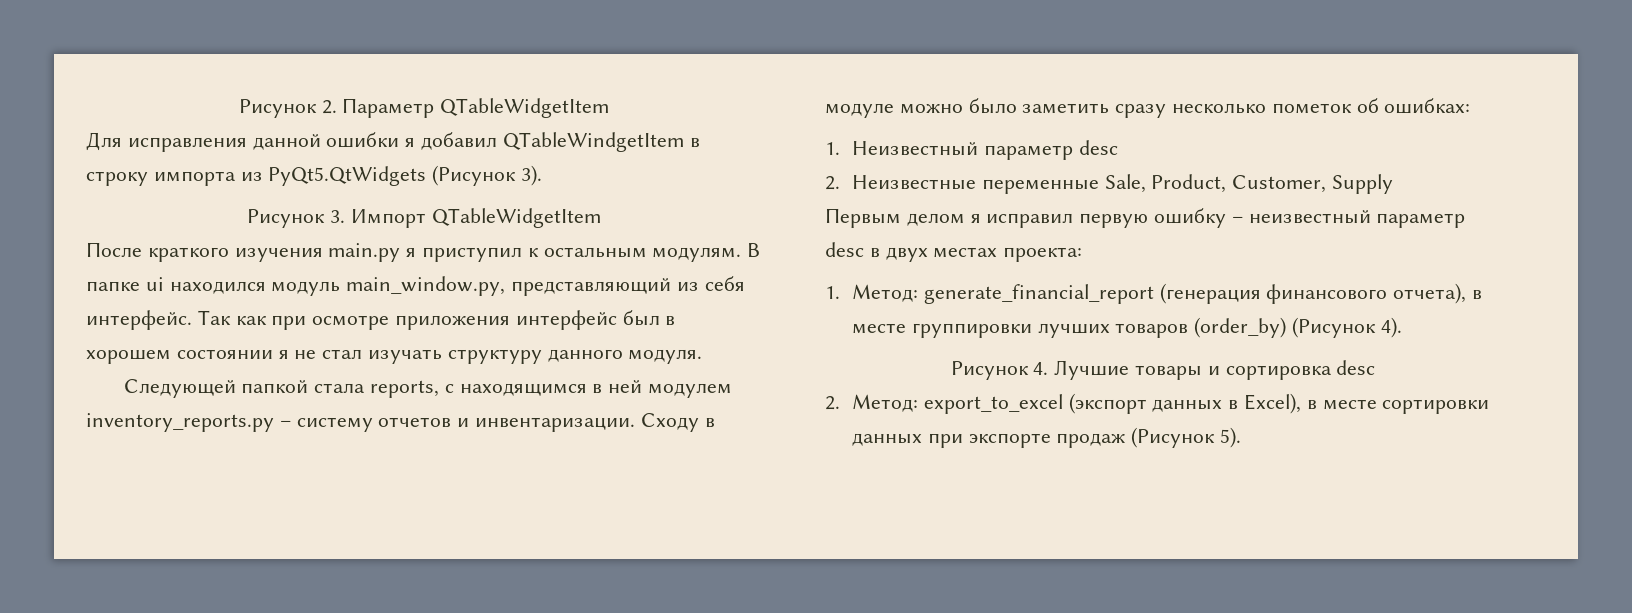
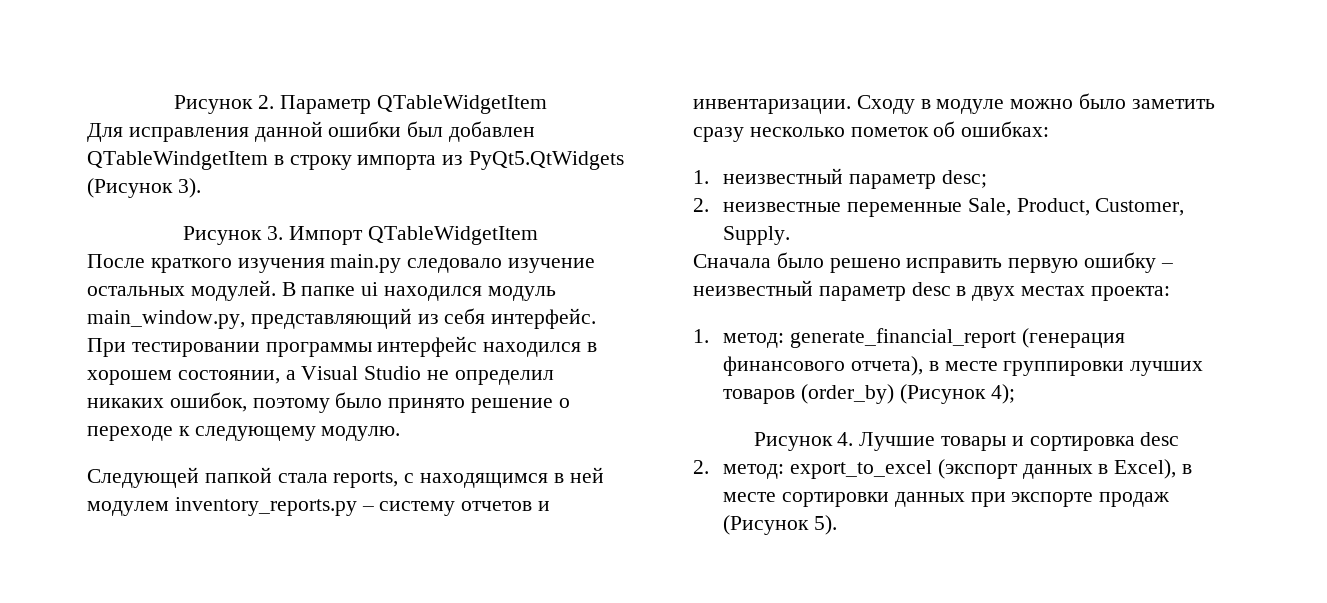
- Для исправления данной ошибки я добавил QTableWindgetItem в строку импорта из PyQt5.QtWidgets (Рисунок 3).
+ Для исправления данной ошибки был добавлен QTableWindgetItem в строку импорта из PyQt5.QtWidgets (Рисунок 3).
- После краткого изучения main.py я приступил к остальным модулям.
+ После краткого изучения main.py следовало изучение остальных модулей.
- Так как при осмотре приложения интерфейс был в хорошем состоянии я не стал изучать структуру данного модуля.
+ При тестировании программы интерфейс находился в хорошем состоянии, а Visual Studio не определил никаких ошибок, поэтому было принято решение о переходе к следующему модулю.
- 1. Неизвестный параметр desc
- 2. Неизвестные переменные Sale, Product, Customer, Supply
- Первым делом я исправил первую ошибку – неизвестный параметр desc в двух местах проекта:
+ 1. неизвестный параметр desc;
+ 2. неизвестные переменные Sale, Product, Customer, Supply.
+ Сначала было решено исправить первую ошибку – неизвестный параметр desc в двух местах проекта:
- 1. Метод: generate_financial_report (генерация финансового отчета), в месте группировки лучших товаров (order_by) (Рисунок 4).
+ 1. метод: generate_financial_report (генерация финансового отчета), в месте группировки лучших товаров (order_by) (Рисунок 4);
- 2. Метод: export_to_excel (экспорт данных в Excel), в месте сортировки данных при экспорте продаж (Рисунок 5).
+ 2. метод: export_to_excel (экспорт данных в Excel), в месте сортировки данных при экспорте продаж (Рисунок 5).

